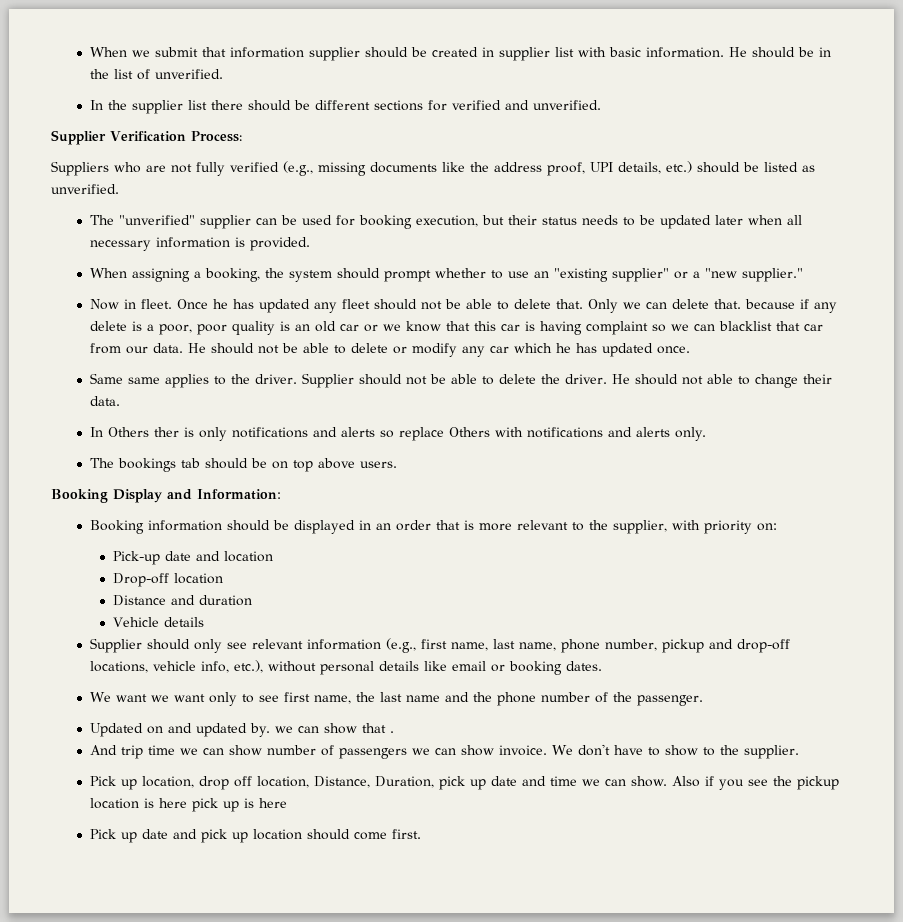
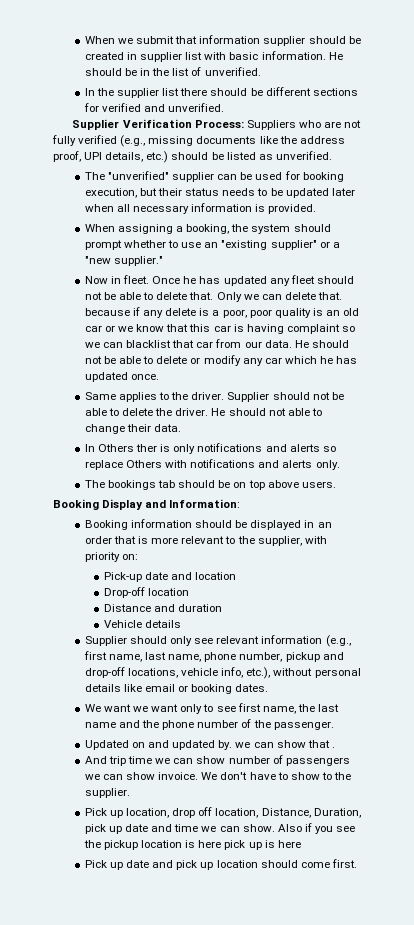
- Supplier Verification Process:
- Suppliers who are not fully verified (e.g., missing documents like the address proof, UPI details, etc.) should be listed as unverified.
+ Supplier Verification Process: Suppliers who are not fully verified (e.g., missing documents like the address proof, UPI details, etc.) should be listed as unverified.
- Same same applies to the driver.
+ Same applies to the driver.

